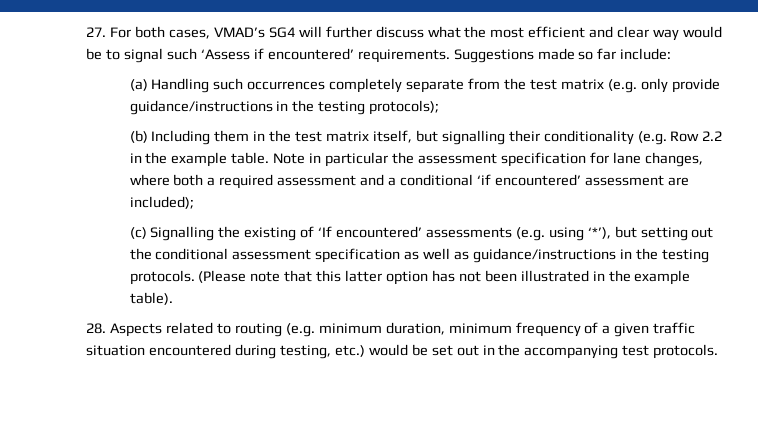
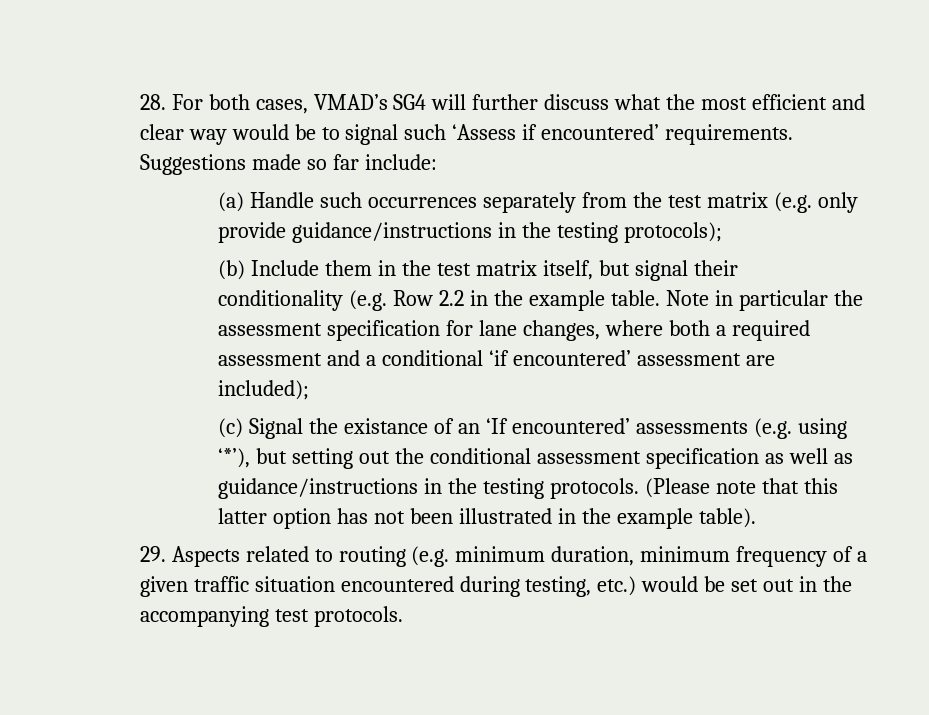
- 27. For both cases, VMAD’s SG4 will further discuss what the most efficient and clear way would be to signal such ‘Assess if encountered’ requirements.
+ 28. For both cases, VMAD’s SG4 will further discuss what the most efficient and clear way would be to signal such ‘Assess if encountered’ requirements.
- (a) Handling such occurrences completely separate from the test matrix (e.g. only provide guidance/instructions in the testing protocols);
+ (a) Handle such occurrences separately from the test matrix (e.g. only provide guidance/instructions in the testing protocols);
- (b) Including them in the test matrix itself, but signalling their conditionality (e.g. Row 2.2 in the example table.
+ (b) Include them in the test matrix itself, but signal their conditionality (e.g. Row 2.2 in the example table.
- (c) Signalling the existing of ‘If encountered’ assessments (e.g. using ‘*’), but setting out the conditional assessment specification as well as guidance/instructions in the testing protocols.
+ (c) Signal the existance of an ‘If encountered’ assessments (e.g. using ‘*’), but setting out the conditional assessment specification as well as guidance/instructions in the testing protocols.
- 28. Aspects related to routing (e.g. minimum duration, minimum frequency of a given traffic situation encountered during testing, etc.) would be set out in the accompanying test protocols.
+ 29. Aspects related to routing (e.g. minimum duration, minimum frequency of a given traffic situation encountered during testing, etc.) would be set out in the accompanying test protocols.

